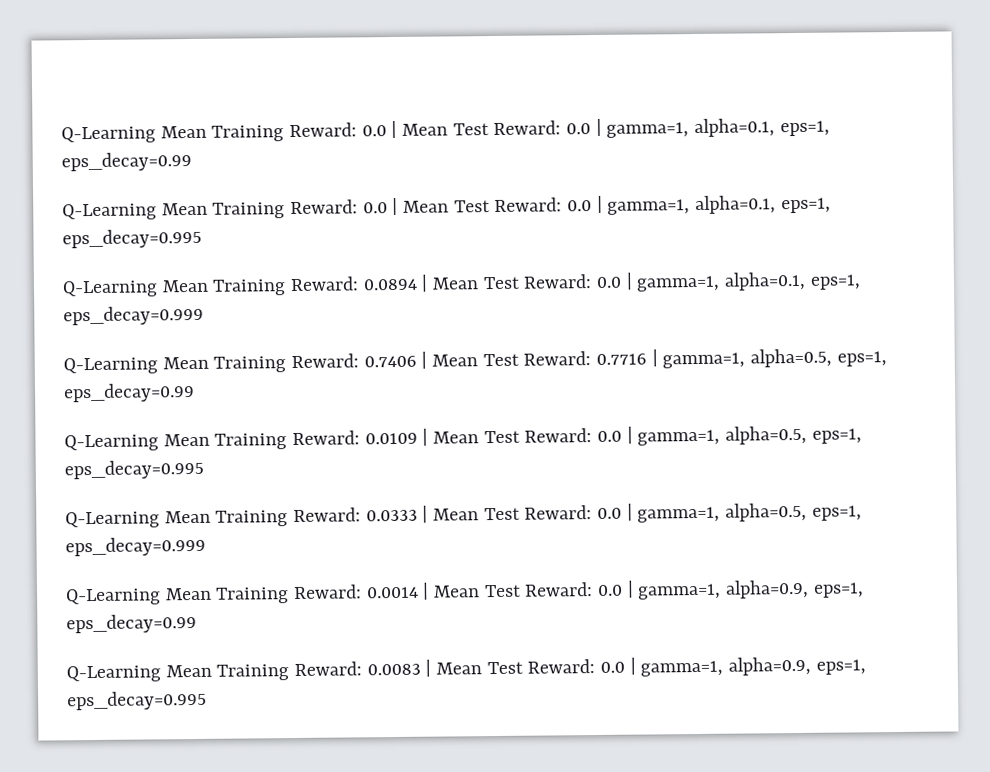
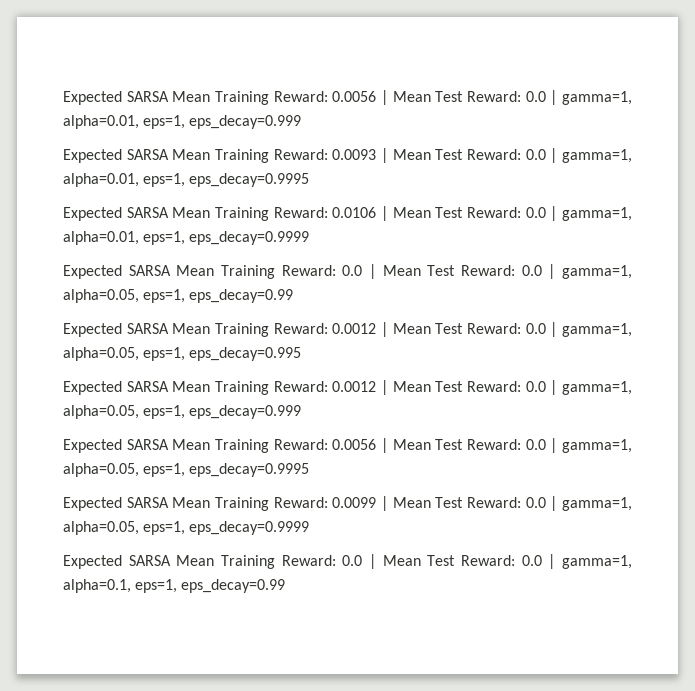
- Q-Learning Mean Training Reward: 0.0 | Mean Test Reward: 0.0 | gamma=1, alpha=0.1, eps=1, eps_decay=0.99
+ Expected SARSA Mean Training Reward: 0.0056 | Mean Test Reward: 0.0 | gamma=1, alpha=0.01, eps=1, eps_decay=0.999
+ Expected SARSA Mean Training Reward: 0.0093 | Mean Test Reward: 0.0 | gamma=1, alpha=0.01, eps=1, eps_decay=0.9995
+ Expected SARSA Mean Training Reward: 0.0106 | Mean Test Reward: 0.0 | gamma=1, alpha=0.01, eps=1, eps_decay=0.9999
+ Expected SARSA Mean Training Reward: 0.0 | Mean Test Reward: 0.0 | gamma=1, alpha=0.05, eps=1, eps_decay=0.99
+ Expected SARSA Mean Training Reward: 0.0012 | Mean Test Reward: 0.0 | gamma=1, alpha=0.05, eps=1, eps_decay=0.995
+ Expected SARSA Mean Training Reward: 0.0012 | Mean Test Reward: 0.0 | gamma=1, alpha=0.05, eps=1, eps_decay=0.999
+ Expected SARSA Mean Training Reward: 0.0056 | Mean Test Reward: 0.0 | gamma=1, alpha=0.05, eps=1, eps_decay=0.9995
+ Expected SARSA Mean Training Reward: 0.0099 | Mean Test Reward: 0.0 | gamma=1, alpha=0.05, eps=1, eps_decay=0.9999
+ Expected SARSA Mean Training Reward: 0.0 | Mean Test Reward: 0.0 | gamma=1, alpha=0.1, eps=1, eps_decay=0.99
- Q-Learning Mean Training Reward: 0.0 | Mean Test Reward: 0.0 | gamma=1, alpha=0.1, eps=1, eps_decay=0.995
- Q-Learning Mean Training Reward: 0.0894 | Mean Test Reward: 0.0 | gamma=1, alpha=0.1, eps=1, eps_decay=0.999
- Q-Learning Mean Training Reward: 0.7406 | Mean Test Reward: 0.7716 | gamma=1, alpha=0.5, eps=1, eps_decay=0.99
- Q-Learning Mean Training Reward: 0.0109 | Mean Test Reward: 0.0 | gamma=1, alpha=0.5, eps=1, eps_decay=0.995
- Q-Learning Mean Training Reward: 0.0333 | Mean Test Reward: 0.0 | gamma=1, alpha=0.5, eps=1, eps_decay=0.999
- Q-Learning Mean Training Reward: 0.0014 | Mean Test Reward: 0.0 | gamma=1, alpha=0.9, eps=1, eps_decay=0.99
- Q-Learning Mean Training Reward: 0.0083 | Mean Test Reward: 0.0 | gamma=1, alpha=0.9, eps=1, eps_decay=0.995

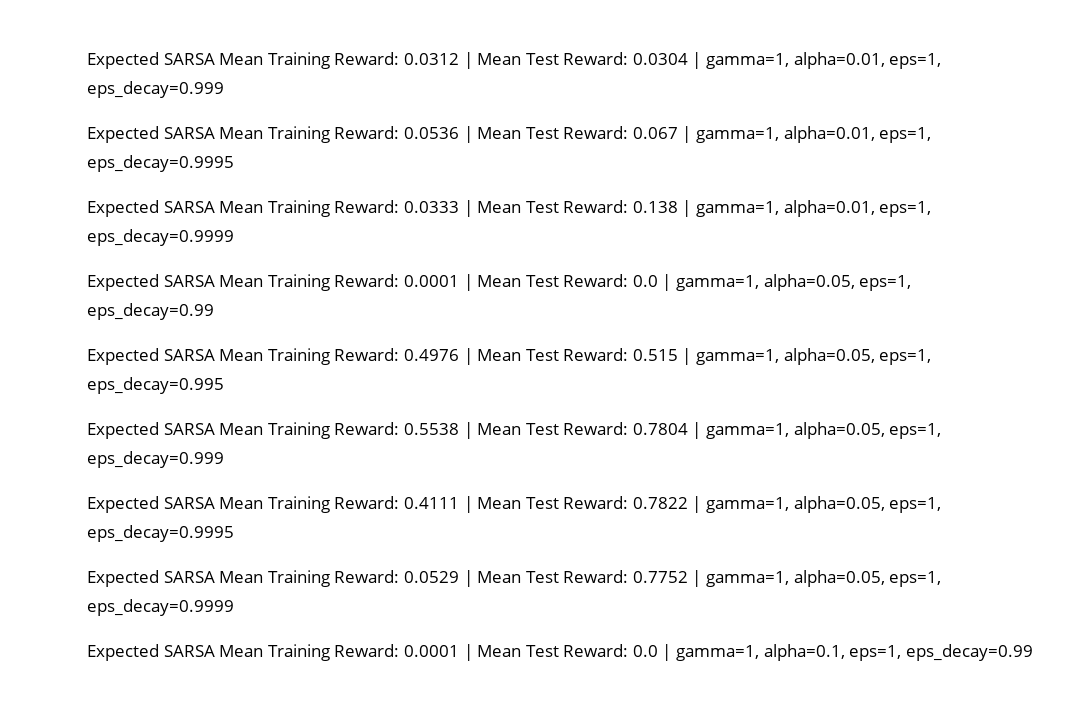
- Expected SARSA Mean Training Reward: 0.0056 | Mean Test Reward: 0.0 | gamma=1, alpha=0.01, eps=1, eps_decay=0.999
+ Expected SARSA Mean Training Reward: 0.0312 | Mean Test Reward: 0.0304 | gamma=1, alpha=0.01, eps=1, eps_decay=0.999
- Expected SARSA Mean Training Reward: 0.0093 | Mean Test Reward: 0.0 | gamma=1, alpha=0.01, eps=1, eps_decay=0.9995
+ Expected SARSA Mean Training Reward: 0.0536 | Mean Test Reward: 0.067 | gamma=1, alpha=0.01, eps=1, eps_decay=0.9995
- Expected SARSA Mean Training Reward: 0.0106 | Mean Test Reward: 0.0 | gamma=1, alpha=0.01, eps=1, eps_decay=0.9999
+ Expected SARSA Mean Training Reward: 0.0333 | Mean Test Reward: 0.138 | gamma=1, alpha=0.01, eps=1, eps_decay=0.9999
- Expected SARSA Mean Training Reward: 0.0 | Mean Test Reward: 0.0 | gamma=1, alpha=0.05, eps=1, eps_decay=0.99
+ Expected SARSA Mean Training Reward: 0.0001 | Mean Test Reward: 0.0 | gamma=1, alpha=0.05, eps=1, eps_decay=0.99
- Expected SARSA Mean Training Reward: 0.0012 | Mean Test Reward: 0.0 | gamma=1, alpha=0.05, eps=1, eps_decay=0.995
+ Expected SARSA Mean Training Reward: 0.4976 | Mean Test Reward: 0.515 | gamma=1, alpha=0.05, eps=1, eps_decay=0.995
- Expected SARSA Mean Training Reward: 0.0012 | Mean Test Reward: 0.0 | gamma=1, alpha=0.05, eps=1, eps_decay=0.999
+ Expected SARSA Mean Training Reward: 0.5538 | Mean Test Reward: 0.7804 | gamma=1, alpha=0.05, eps=1, eps_decay=0.999
- Expected SARSA Mean Training Reward: 0.0056 | Mean Test Reward: 0.0 | gamma=1, alpha=0.05, eps=1, eps_decay=0.9995
+ Expected SARSA Mean Training Reward: 0.4111 | Mean Test Reward: 0.7822 | gamma=1, alpha=0.05, eps=1, eps_decay=0.9995
- Expected SARSA Mean Training Reward: 0.0099 | Mean Test Reward: 0.0 | gamma=1, alpha=0.05, eps=1, eps_decay=0.9999
+ Expected SARSA Mean Training Reward: 0.0529 | Mean Test Reward: 0.7752 | gamma=1, alpha=0.05, eps=1, eps_decay=0.9999
- Expected SARSA Mean Training Reward: 0.0 | Mean Test Reward: 0.0 | gamma=1, alpha=0.1, eps=1, eps_decay=0.99
+ Expected SARSA Mean Training Reward: 0.0001 | Mean Test Reward: 0.0 | gamma=1, alpha=0.1, eps=1, eps_decay=0.99

